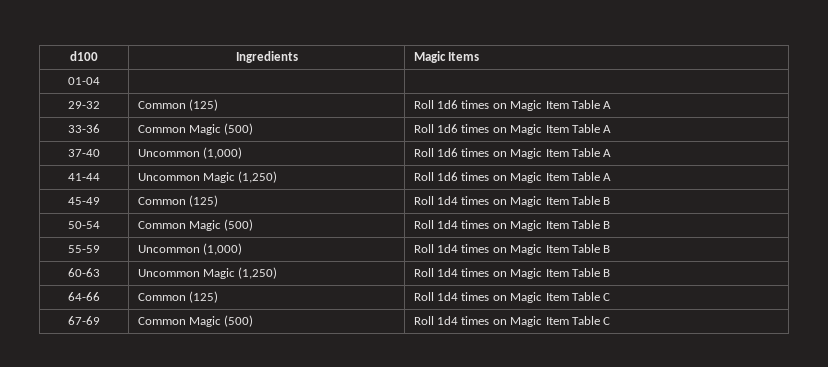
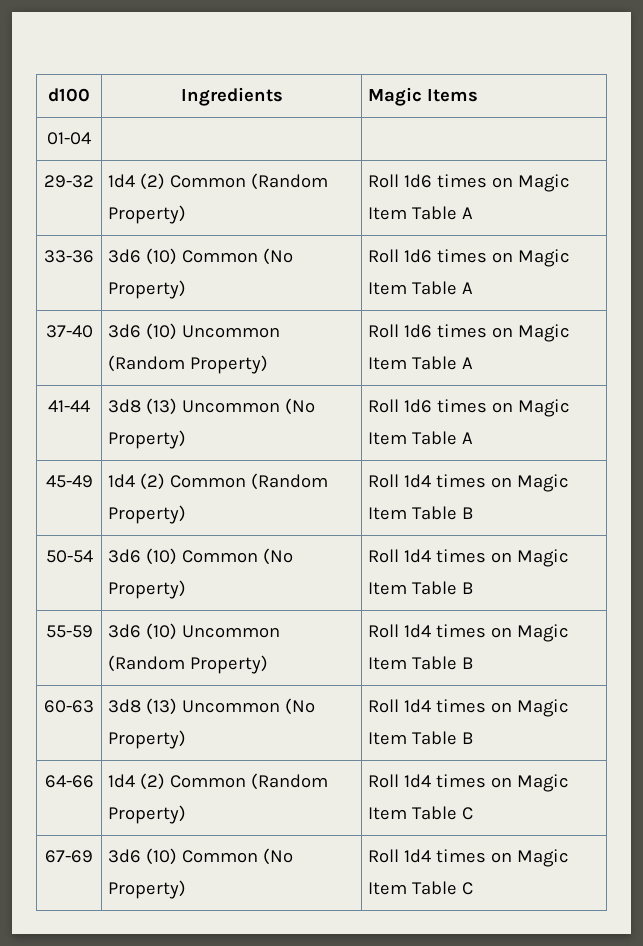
- 29-32 | Common (125) | Roll 1d6 times on Magic Item Table A
+ 29-32 | 1d4 (2) Common (Random Property) | Roll 1d6 times on Magic Item Table A
- 33-36 | Common Magic (500) | Roll 1d6 times on Magic Item Table A
+ 33-36 | 3d6 (10) Common (No Property) | Roll 1d6 times on Magic Item Table A
- 37-40 | Uncommon (1,000) | Roll 1d6 times on Magic Item Table A
+ 37-40 | 3d6 (10) Uncommon (Random Property) | Roll 1d6 times on Magic Item Table A
- 41-44 | Uncommon Magic (1,250) | Roll 1d6 times on Magic Item Table A
+ 41-44 | 3d8 (13) Uncommon (No Property) | Roll 1d6 times on Magic Item Table A
- 45-49 | Common (125) | Roll 1d4 times on Magic Item Table B
+ 45-49 | 1d4 (2) Common (Random Property) | Roll 1d4 times on Magic Item Table B
- 50-54 | Common Magic (500) | Roll 1d4 times on Magic Item Table B
+ 50-54 | 3d6 (10) Common (No Property) | Roll 1d4 times on Magic Item Table B
- 55-59 | Uncommon (1,000) | Roll 1d4 times on Magic Item Table B
+ 55-59 | 3d6 (10) Uncommon (Random Property) | Roll 1d4 times on Magic Item Table B
- 60-63 | Uncommon Magic (1,250) | Roll 1d4 times on Magic Item Table B
+ 60-63 | 3d8 (13) Uncommon (No Property) | Roll 1d4 times on Magic Item Table B
- 64-66 | Common (125) | Roll 1d4 times on Magic Item Table C
+ 64-66 | 1d4 (2) Common (Random Property) | Roll 1d4 times on Magic Item Table C
- 67-69 | Common Magic (500) | Roll 1d4 times on Magic Item Table C
+ 67-69 | 3d6 (10) Common (No Property) | Roll 1d4 times on Magic Item Table C

